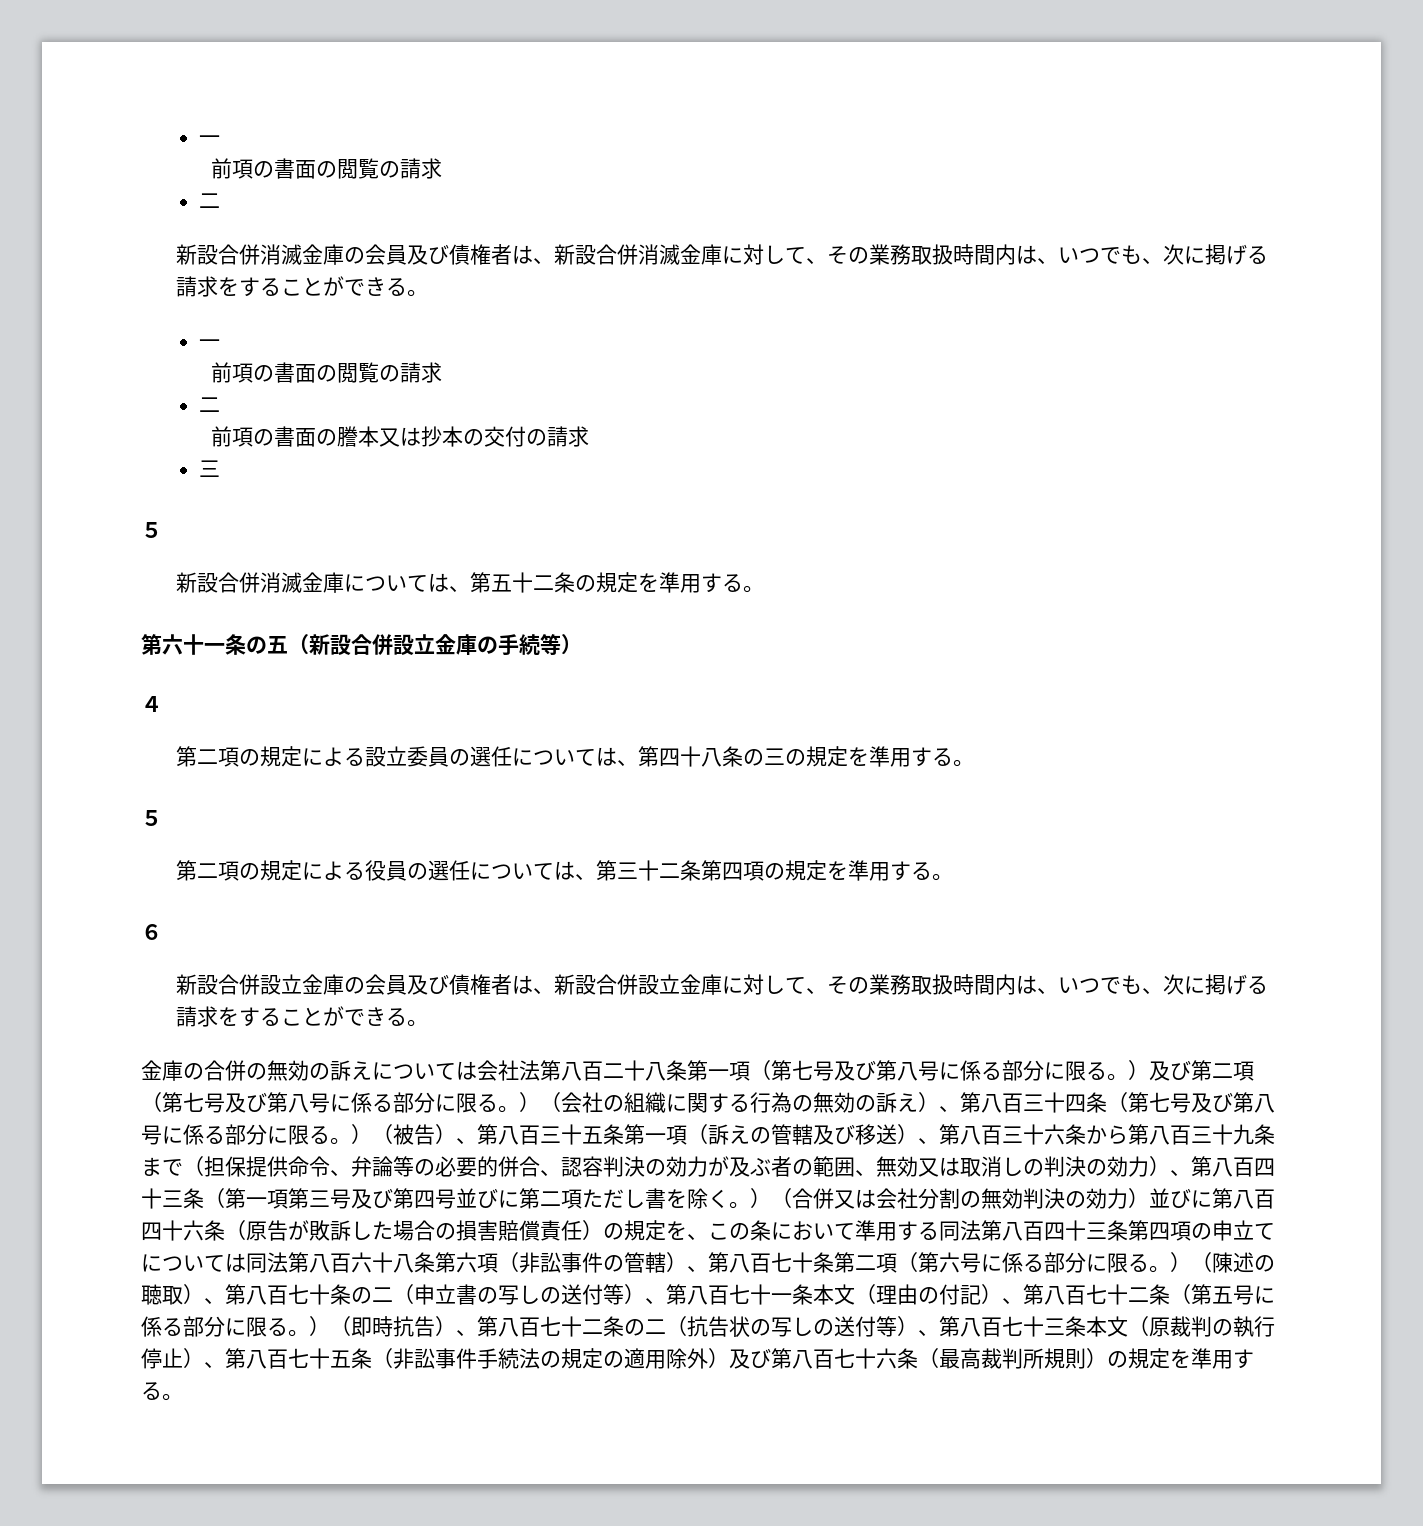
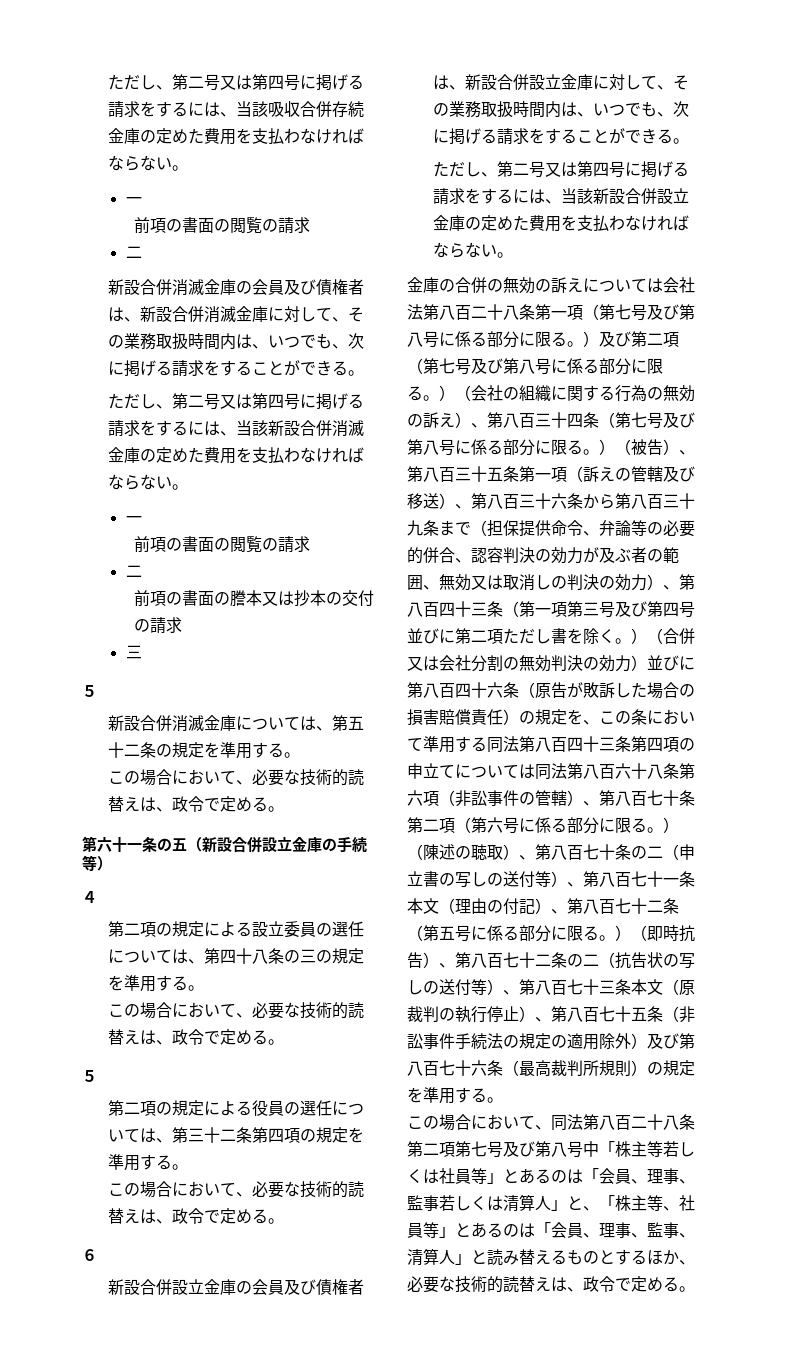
+ ただし、第二号又は第四号に掲げる請求をするには、当該吸収合併存続金庫の定めた費用を支払わなければならない。
+ ただし、第二号又は第四号に掲げる請求をするには、当該新設合併消滅金庫の定めた費用を支払わなければならない。
  新設合併消滅金庫については、第五十二条の規定を準用する。
+ この場合において、必要な技術的読替えは、政令で定める。
  第二項の規定による設立委員の選任については、第四十八条の三の規定を準用する。
+ この場合において、必要な技術的読替えは、政令で定める。
  第二項の規定による役員の選任については、第三十二条第四項の規定を準用する。
+ この場合において、必要な技術的読替えは、政令で定める。
+ ただし、第二号又は第四号に掲げる請求をするには、当該新設合併設立金庫の定めた費用を支払わなければならない。
+ この場合において、同法第八百二十八条第二項第七号及び第八号中「株主等若しくは社員等」とあるのは「会員、理事、監事若しくは清算人」と、「株主等、社員等」とあるのは「会員、理事、監事、清算人」と読み替えるものとするほか、必要な技術的読替えは、政令で定める。

